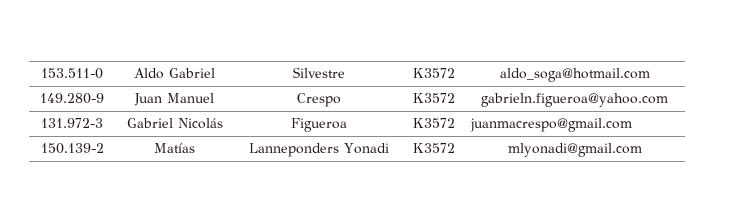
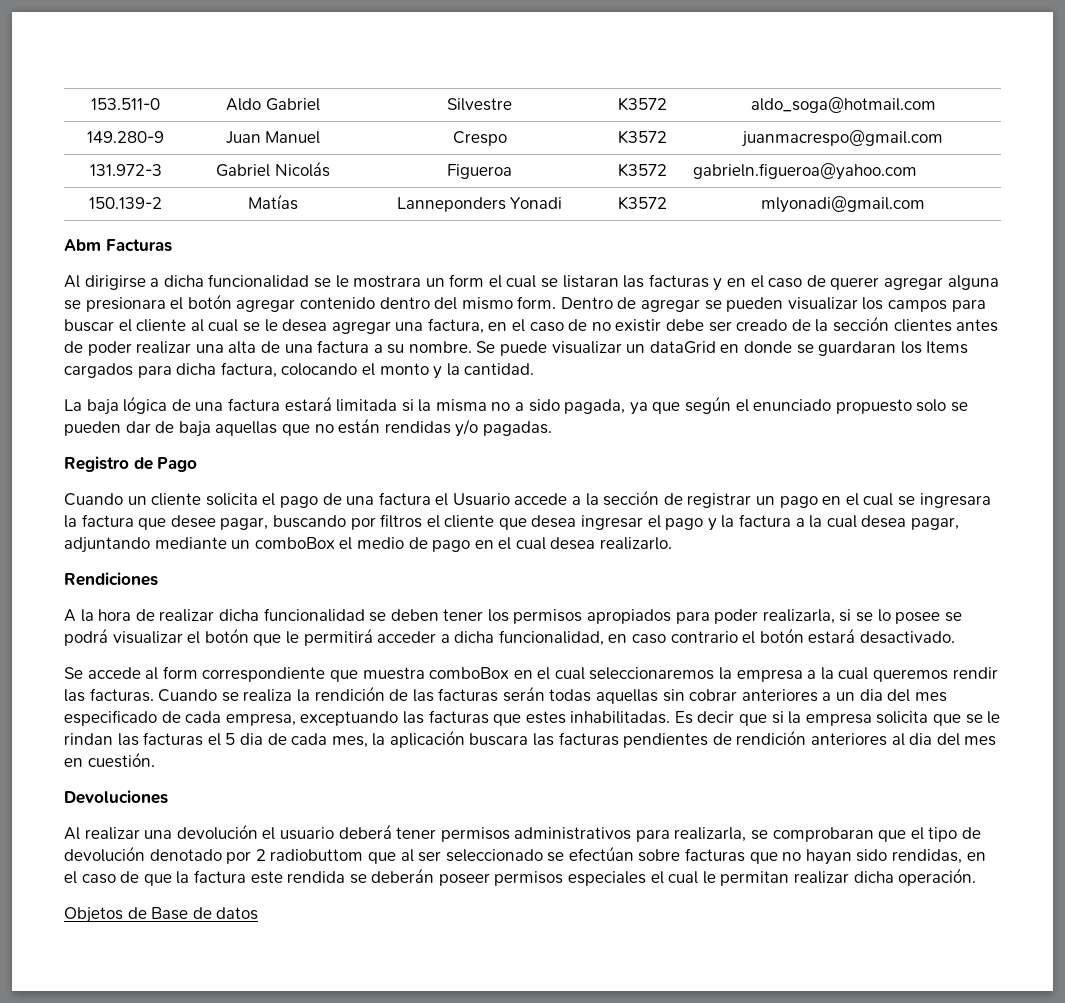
- 149.280-9 | Juan Manuel | Crespo | K3572 | gabrieln.figueroa@yahoo.com
+ 149.280-9 | Juan Manuel | Crespo | K3572 | juanmacrespo@gmail.com
- 131.972-3 | Gabriel Nicolás | Figueroa | K3572 | juanmacrespo@gmail.com
+ 131.972-3 | Gabriel Nicolás | Figueroa | K3572 | gabrieln.figueroa@yahoo.com
+ Abm Facturas
+ Al dirigirse a dicha funcionalidad se le mostrara un form el cual se listaran las facturas y en el caso de querer agregar alguna se presionara el botón agregar contenido dentro del mismo form. Dentro de agregar se pueden visualizar los campos para buscar el cliente al cual se le desea agregar una factura, en el caso de no existir debe ser creado de la sección clientes antes de poder realizar una alta de una factura a su nombre. Se puede visualizar un dataGrid en donde se guardaran los Items cargados para dicha factura, colocando el monto y la cantidad.
+ La baja lógica de una factura estará limitada si la misma no a sido pagada, ya que según el enunciado propuesto solo se pueden dar de baja aquellas que no están rendidas y/o pagadas.
+ Registro de Pago
+ Cuando un cliente solicita el pago de una factura el Usuario accede a la sección de registrar un pago en el cual se ingresara la factura que desee pagar, buscando por filtros el cliente que desea ingresar el pago y la factura a la cual desea pagar, adjuntando mediante un comboBox el medio de pago en el cual desea realizarlo.
+ Rendiciones
+ A la hora de realizar dicha funcionalidad se deben tener los permisos apropiados para poder realizarla, si se lo posee se podrá visualizar el botón que le permitirá acceder a dicha funcionalidad, en caso contrario el botón estará desactivado.
+ Se accede al form correspondiente que muestra comboBox en el cual seleccionaremos la empresa a la cual queremos rendir las facturas. Cuando se realiza la rendición de las facturas serán todas aquellas sin cobrar anteriores a un dia del mes especificado de cada empresa, exceptuando las facturas que estes inhabilitadas. Es decir que si la empresa solicita que se le rindan las facturas el 5 dia de cada mes, la aplicación buscara las facturas pendientes de rendición anteriores al dia del mes en cuestión.
+ Devoluciones
+ Al realizar una devolución el usuario deberá tener permisos administrativos para realizarla, se comprobaran que el tipo de devolución denotado por 2 radiobuttom que al ser seleccionado se efectúan sobre facturas que no hayan sido rendidas, en el caso de que la factura este rendida se deberán poseer permisos especiales el cual le permitan realizar dicha operación.
+ Objetos de Base de datos

